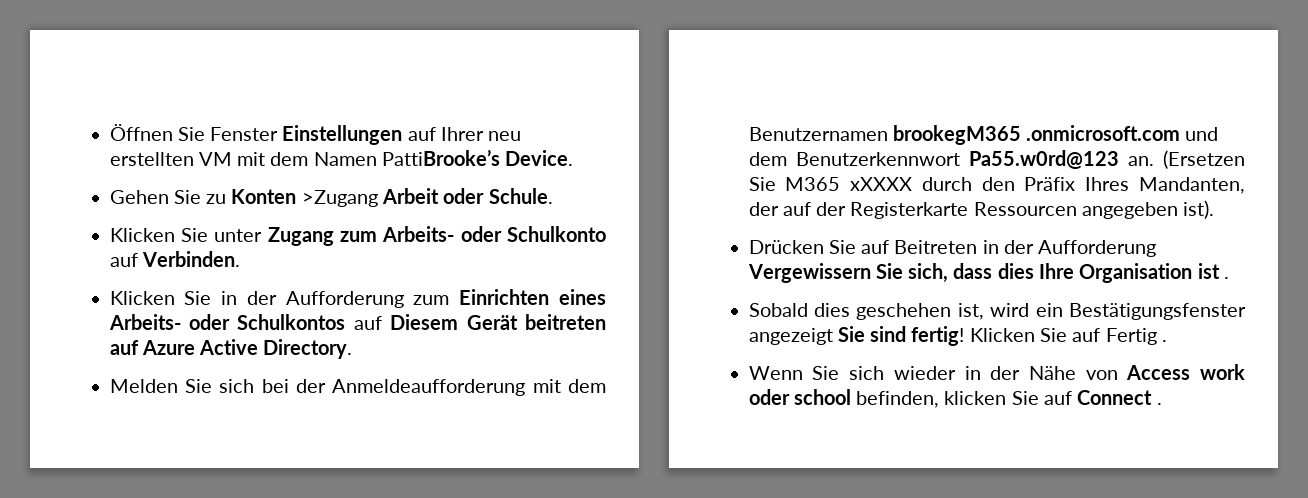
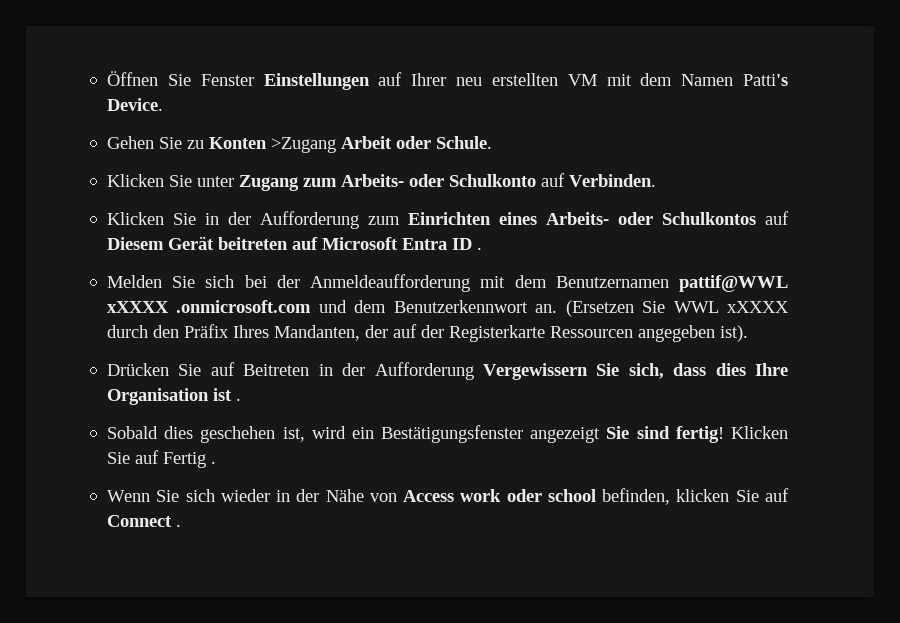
- Öffnen Sie Fenster Einstellungen auf Ihrer neu erstellten VM mit dem Namen PattiBrooke’s Device.
+ Öffnen Sie Fenster Einstellungen auf Ihrer neu erstellten VM mit dem Namen Patti's Device.
- Klicken Sie in der Aufforderung zum Einrichten eines Arbeits- oder Schulkontos auf Diesem Gerät beitreten auf Azure Active Directory.
+ Klicken Sie in der Aufforderung zum Einrichten eines Arbeits- oder Schulkontos auf Diesem Gerät beitreten auf Microsoft Entra ID .
- Melden Sie sich bei der Anmeldeaufforderung mit dem Benutzernamen brookegM365 .onmicrosoft.com und dem Benutzerkennwort Pa55.w0rd@123 an.
+ Melden Sie sich bei der Anmeldeaufforderung mit dem Benutzernamen pattif@WWL xXXXX .onmicrosoft.com und dem Benutzerkennwort an.
- (Ersetzen Sie M365 xXXXX durch den Präfix Ihres Mandanten, der auf der Registerkarte Ressourcen angegeben ist).
+ (Ersetzen Sie WWL xXXXX durch den Präfix Ihres Mandanten, der auf der Registerkarte Ressourcen angegeben ist).

